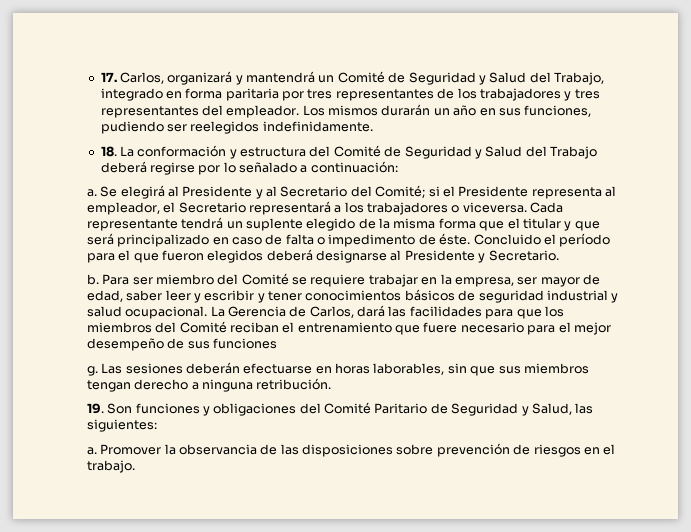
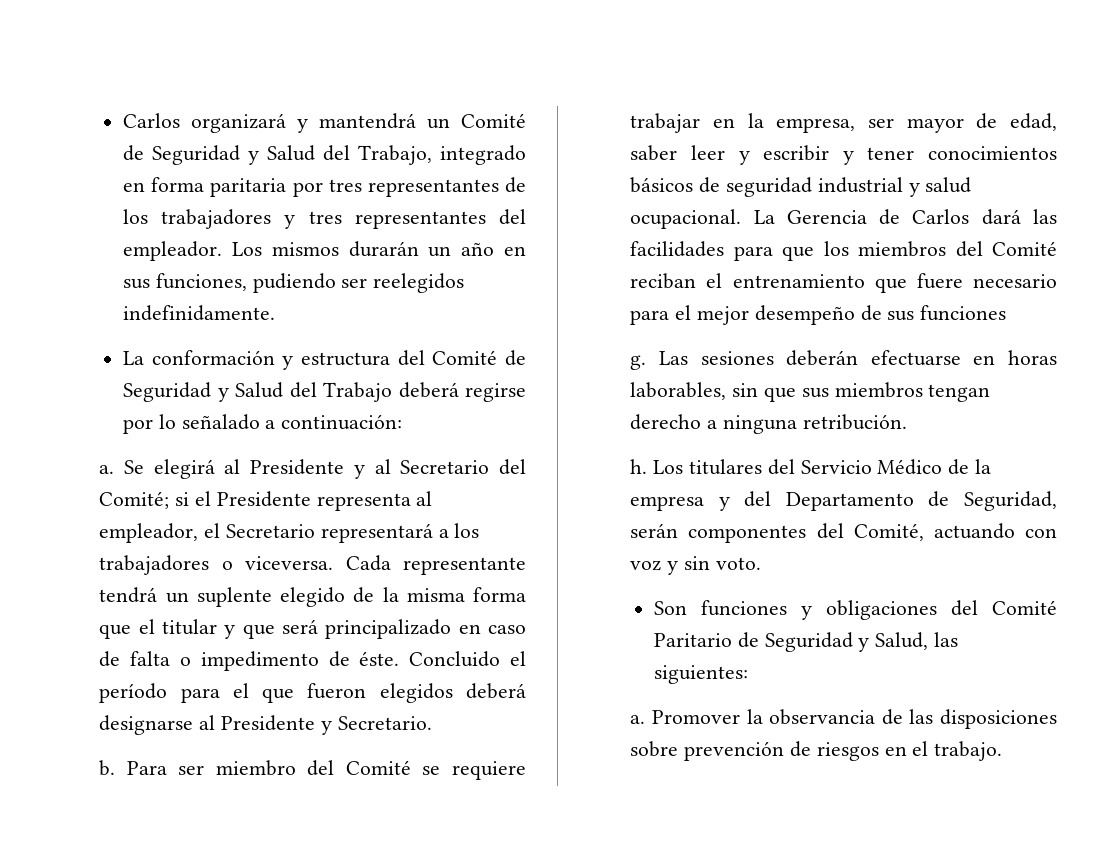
- 17. Carlos, organizará y mantendrá un Comité de Seguridad y Salud del Trabajo, integrado en forma paritaria por tres representantes de los trabajadores y tres representantes del empleador.
+ Carlos organizará y mantendrá un Comité de Seguridad y Salud del Trabajo, integrado en forma paritaria por tres representantes de los trabajadores y tres representantes del empleador.
- 18. La conformación y estructura del Comité de Seguridad y Salud del Trabajo deberá regirse por lo señalado a continuación:
+ La conformación y estructura del Comité de Seguridad y Salud del Trabajo deberá regirse por lo señalado a continuación:
- La Gerencia de Carlos, dará las facilidades para que los miembros del Comité reciban el entrenamiento que fuere necesario para el mejor desempeño de sus funciones
+ La Gerencia de Carlos dará las facilidades para que los miembros del Comité reciban el entrenamiento que fuere necesario para el mejor desempeño de sus funciones
- 19. Son funciones y obligaciones del Comité Paritario de Seguridad y Salud, las siguientes:
+ h. Los titulares del Servicio Médico de la empresa y del Departamento de Seguridad, serán componentes del Comité, actuando con voz y sin voto.
+ Son funciones y obligaciones del Comité Paritario de Seguridad y Salud, las siguientes:

